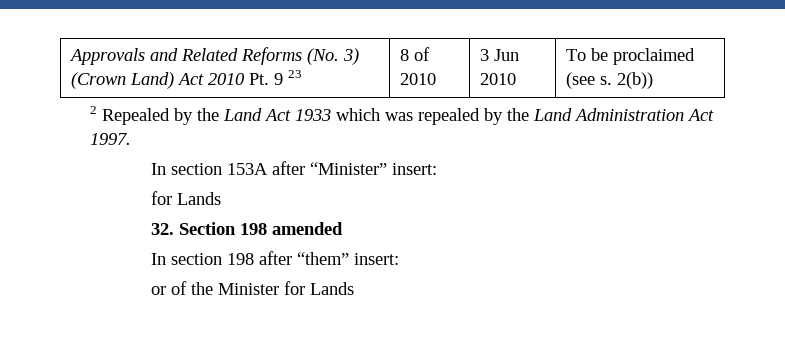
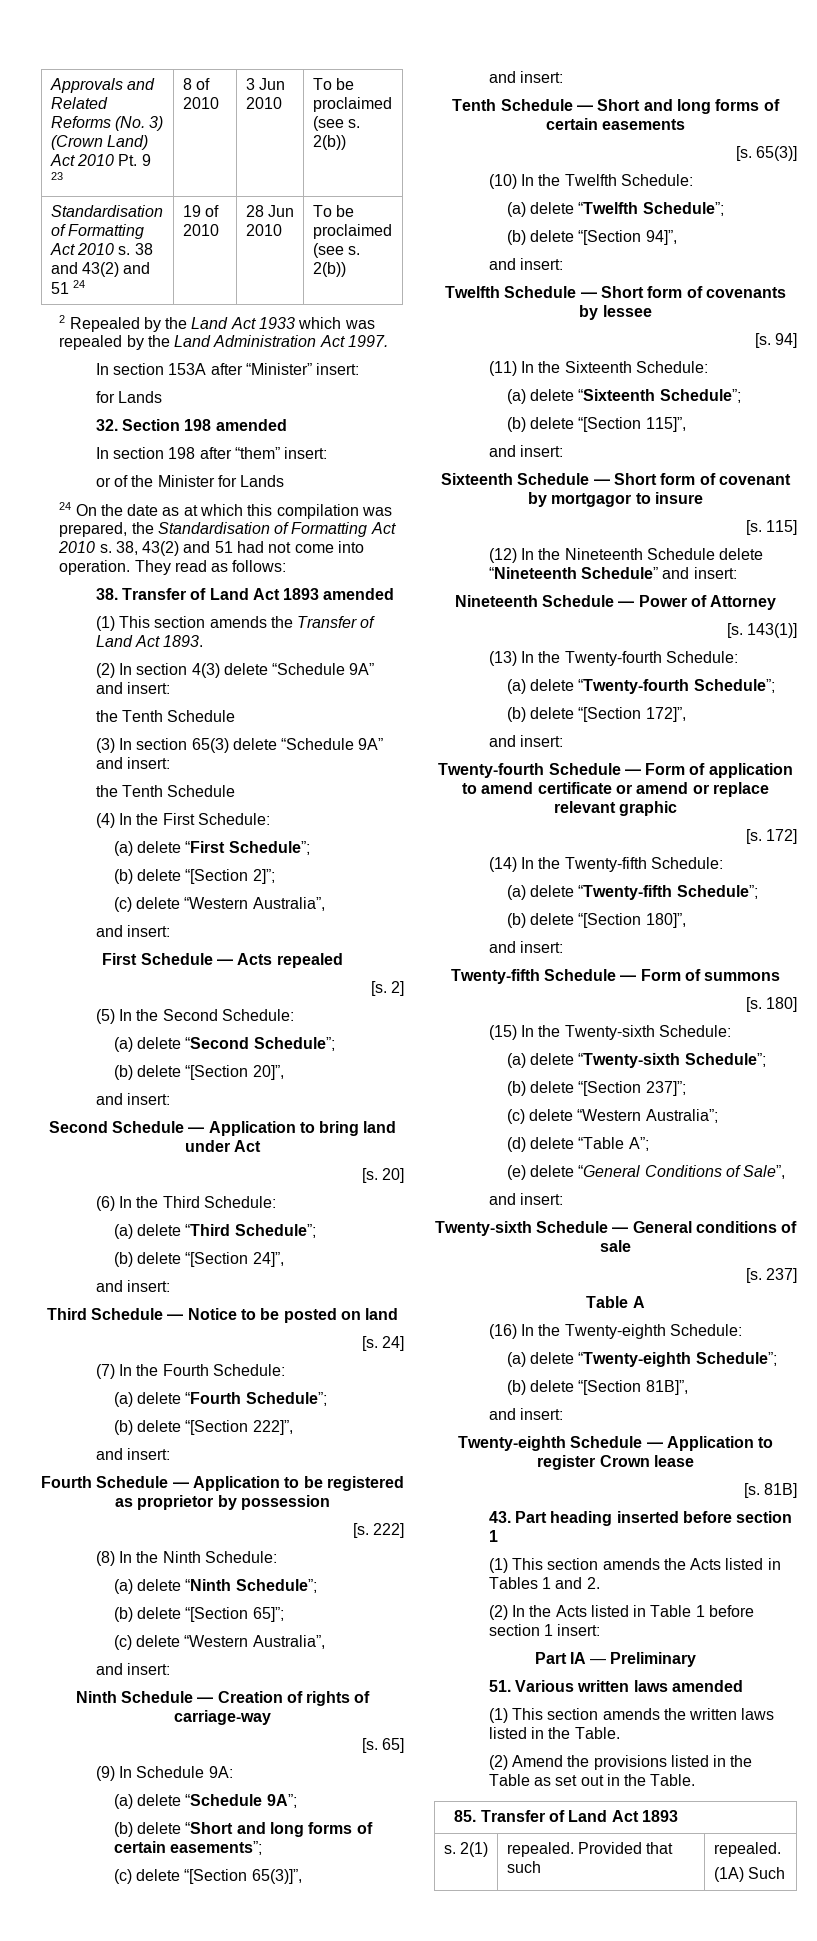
+ Standardisation of Formatting Act 2010 s. 38 and 43(2) and 51 24 | 19 of 2010 | 28 Jun 2010 | To be proclaimed (see s. 2(b))
+ 24 On the date as at which this compilation was prepared, the Standardisation of Formatting Act 2010 s. 38, 43(2) and 51 had not come into operation. They read as follows:
+ 38. Transfer of Land Act 1893 amended
+ (1) This section amends the Transfer of Land Act 1893.
+ (2) In section 4(3) delete “Schedule 9A” and insert:
+ the Tenth Schedule
+ (3) In section 65(3) delete “Schedule 9A” and insert:
+ the Tenth Schedule
+ (4) In the First Schedule:
+ (a) delete “First Schedule”;
+ (b) delete “[Section 2]”;
+ (c) delete “Western Australia”,
+ and insert:
+ First Schedule — Acts repealed
+ [s. 2]
+ (5) In the Second Schedule:
+ (a) delete “Second Schedule”;
+ (b) delete “[Section 20]”,
+ and insert:
+ Second Schedule — Application to bring land under Act
+ [s. 20]
+ (6) In the Third Schedule:
+ (a) delete “Third Schedule”;
+ (b) delete “[Section 24]”,
+ and insert:
+ Third Schedule — Notice to be posted on land
+ [s. 24]
+ (7) In the Fourth Schedule:
+ (a) delete “Fourth Schedule”;
+ (b) delete “[Section 222]”,
+ and insert:
+ Fourth Schedule — Application to be registered as proprietor by possession
+ [s. 222]
+ (8) In the Ninth Schedule:
+ (a) delete “Ninth Schedule”;
+ (b) delete “[Section 65]”;
+ (c) delete “Western Australia”,
+ and insert:
+ Ninth Schedule — Creation of rights of carriage-way
+ [s. 65]
+ (9) In Schedule 9A:
+ (a) delete “Schedule 9A”;
+ (b) delete “Short and long forms of certain easements”;
+ (c) delete “[Section 65(3)]”,
+ and insert:
+ Tenth Schedule — Short and long forms of certain easements
+ [s. 65(3)]
+ (10) In the Twelfth Schedule:
+ (a) delete “Twelfth Schedule”;
+ (b) delete “[Section 94]”,
+ and insert:
+ Twelfth Schedule — Short form of covenants by lessee
+ [s. 94]
+ (11) In the Sixteenth Schedule:
+ (a) delete “Sixteenth Schedule”;
+ (b) delete “[Section 115]”,
+ and insert:
+ Sixteenth Schedule — Short form of covenant by mortgagor to insure
+ [s. 115]
+ (12) In the Nineteenth Schedule delete “Nineteenth Schedule” and insert:
+ Nineteenth Schedule — Power of Attorney
+ [s. 143(1)]
+ (13) In the Twenty-fourth Schedule:
+ (a) delete “Twenty-fourth Schedule”;
+ (b) delete “[Section 172]”,
+ and insert:
+ Twenty-fourth Schedule — Form of application to amend certificate or amend or replace relevant graphic
+ [s. 172]
+ (14) In the Twenty-fifth Schedule:
+ (a) delete “Twenty-fifth Schedule”;
+ (b) delete “[Section 180]”,
+ and insert:
+ Twenty-fifth Schedule — Form of summons
+ [s. 180]
+ (15) In the Twenty-sixth Schedule:
+ (a) delete “Twenty-sixth Schedule”;
+ (b) delete “[Section 237]”;
+ (c) delete “Western Australia”;
+ (d) delete “Table A”;
+ (e) delete “General Conditions of Sale”,
+ and insert:
+ Twenty-sixth Schedule — General conditions of sale
+ [s. 237]
+ Table A
+ (16) In the Twenty-eighth Schedule:
+ (a) delete “Twenty-eighth Schedule”;
+ (b) delete “[Section 81B]”,
+ and insert:
+ Twenty-eighth Schedule — Application to register Crown lease
+ [s. 81B]
+ 43. Part heading inserted before section 1
+ (1) This section amends the Acts listed in Tables 1 and 2.
+ (2) In the Acts listed in Table 1 before section 1 insert:
+ Part IA — Preliminary
+ 51. Various written laws amended
+ (1) This section amends the written laws listed in the Table.
+ (2) Amend the provisions listed in the Table as set out in the Table.
+ 85. Transfer of Land Act 1893
+ s. 2(1) | repealed. Provided that such | repealed.
+ (1A) Such

